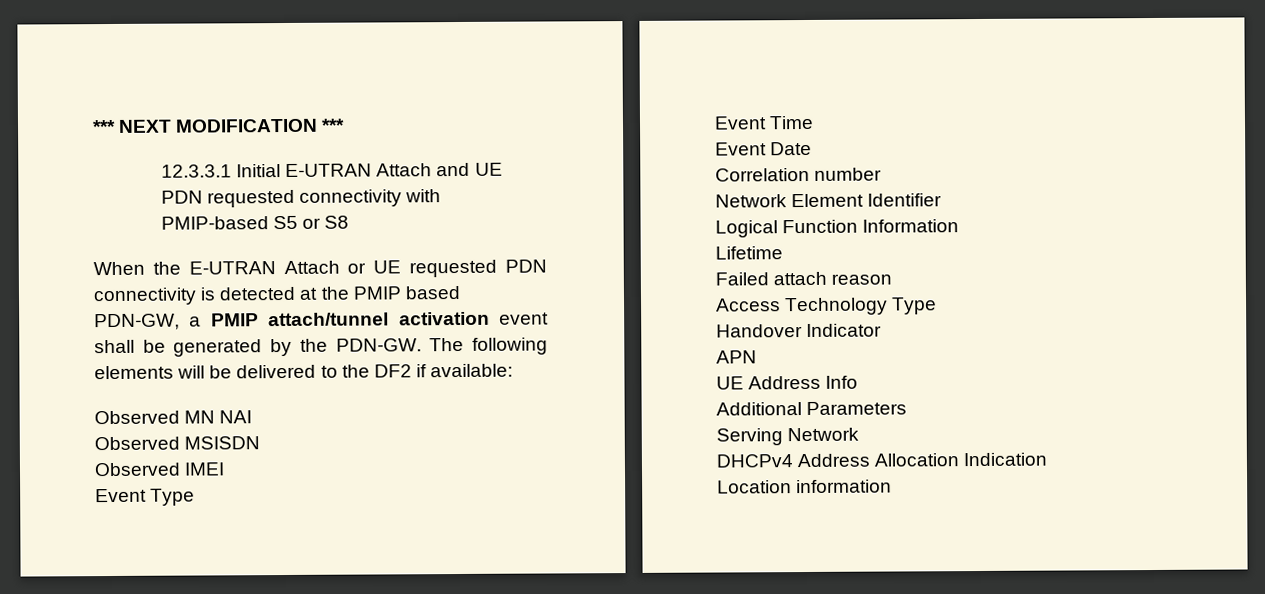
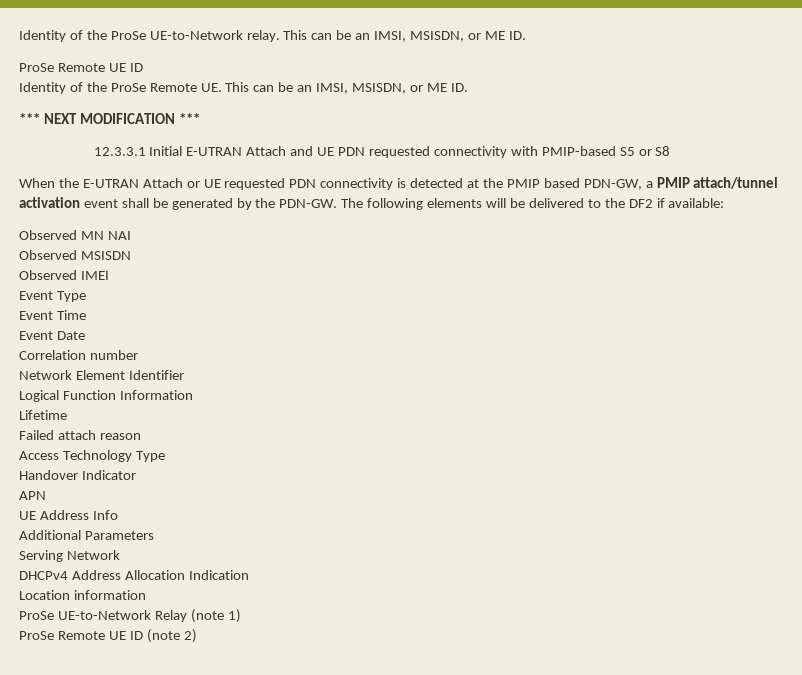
+ Identity of the ProSe UE-to-Network relay. This can be an IMSI, MSISDN, or ME ID.
+ ProSe Remote UE ID
+ Identity of the ProSe Remote UE. This can be an IMSI, MSISDN, or ME ID.
+ ProSe UE-to-Network Relay (note 1)
+ ProSe Remote UE ID (note 2)

